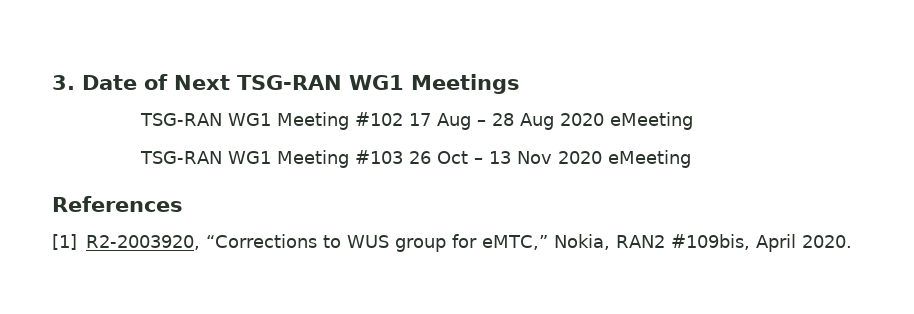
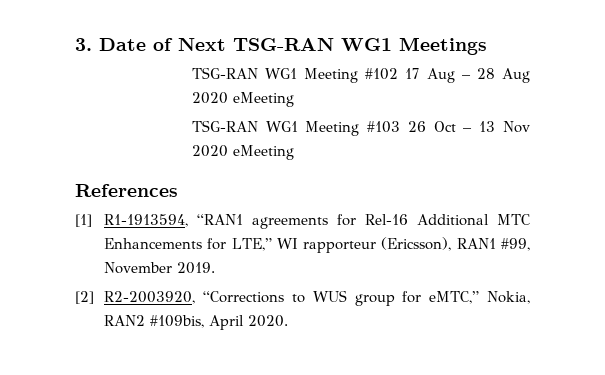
- [1] R2-2003920, “Corrections to WUS group for eMTC,” Nokia, RAN2 #109bis, April 2020.
+ [1] R1-1913594, “RAN1 agreements for Rel-16 Additional MTC Enhancements for LTE,” WI rapporteur (Ericsson), RAN1 #99, November 2019.
+ [2] R2-2003920, “Corrections to WUS group for eMTC,” Nokia, RAN2 #109bis, April 2020.

